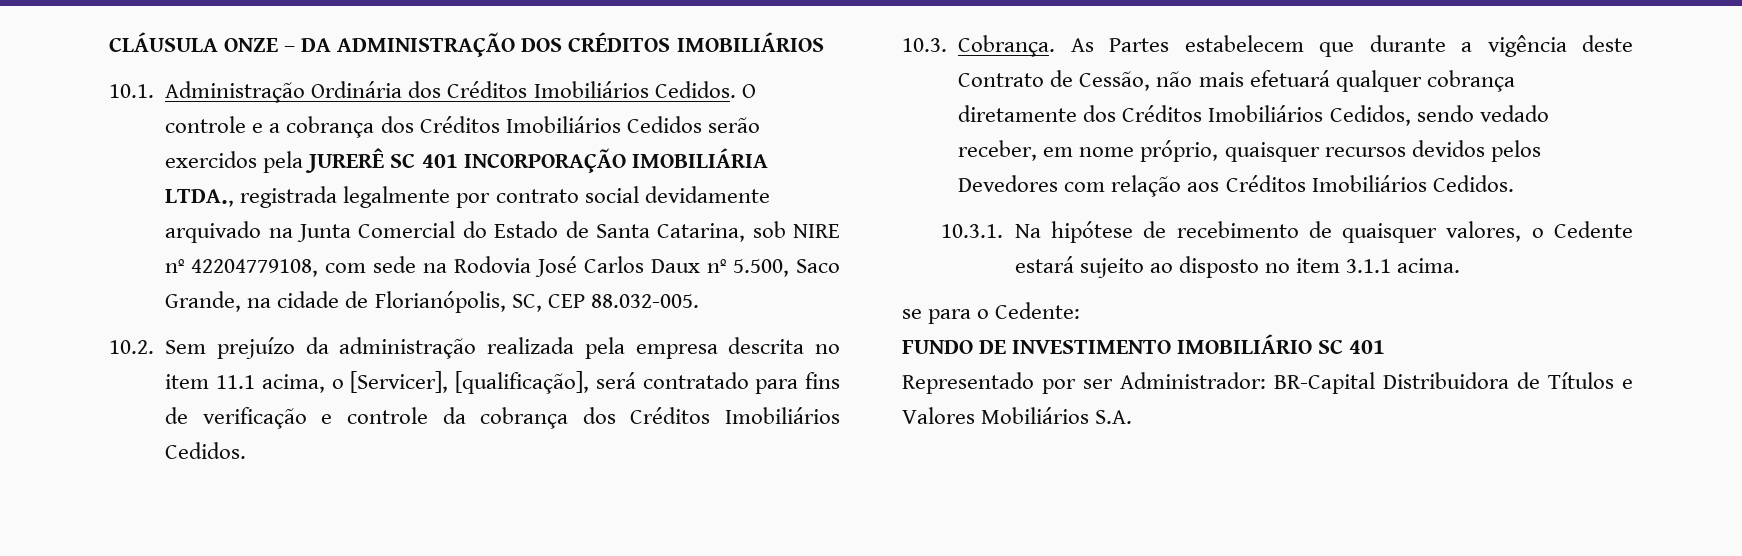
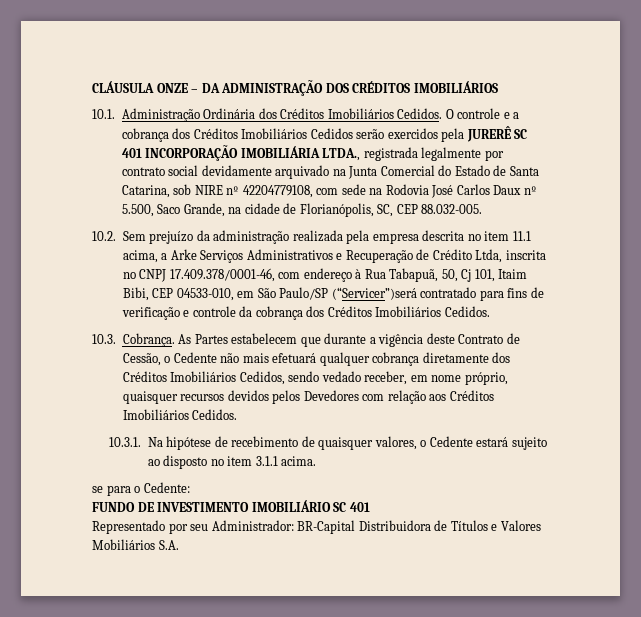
- 10.2. Sem prejuízo da administração realizada pela empresa descrita no item 11.1 acima, o [Servicer], [qualificação], será contratado para fins de verificação e controle da cobrança dos Créditos Imobiliários Cedidos.
+ 10.2. Sem prejuízo da administração realizada pela empresa descrita no item 11.1 acima, a Arke Serviços Administrativos e Recuperação de Crédito Ltda, inscrita no CNPJ 17.409.378/0001-46, com endereço à Rua Tabapuã, 50, Cj 101, Itaim Bibi, CEP 04533-010, em São Paulo/SP (“Servicer”)será contratado para fins de verificação e controle da cobrança dos Créditos Imobiliários Cedidos.
- As Partes estabelecem que durante a vigência deste Contrato de Cessão, não mais efetuará qualquer cobrança diretamente dos Créditos Imobiliários Cedidos, sendo vedado receber, em nome próprio, quaisquer recursos devidos pelos Devedores com relação aos Créditos Imobiliários Cedidos.
+ As Partes estabelecem que durante a vigência deste Contrato de Cessão, o Cedente não mais efetuará qualquer cobrança diretamente dos Créditos Imobiliários Cedidos, sendo vedado receber, em nome próprio, quaisquer recursos devidos pelos Devedores com relação aos Créditos Imobiliários Cedidos.
- Representado por ser Administrador: BR-Capital Distribuidora de Títulos e Valores Mobiliários S.A.
+ Representado por seu Administrador: BR-Capital Distribuidora de Títulos e Valores Mobiliários S.A.

